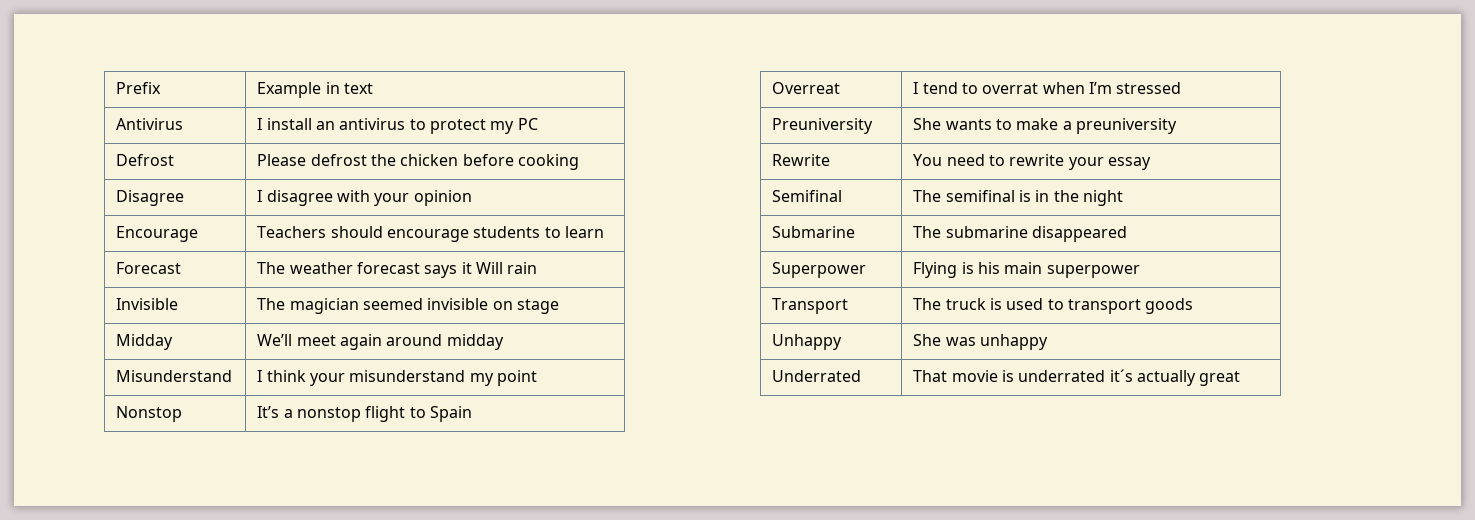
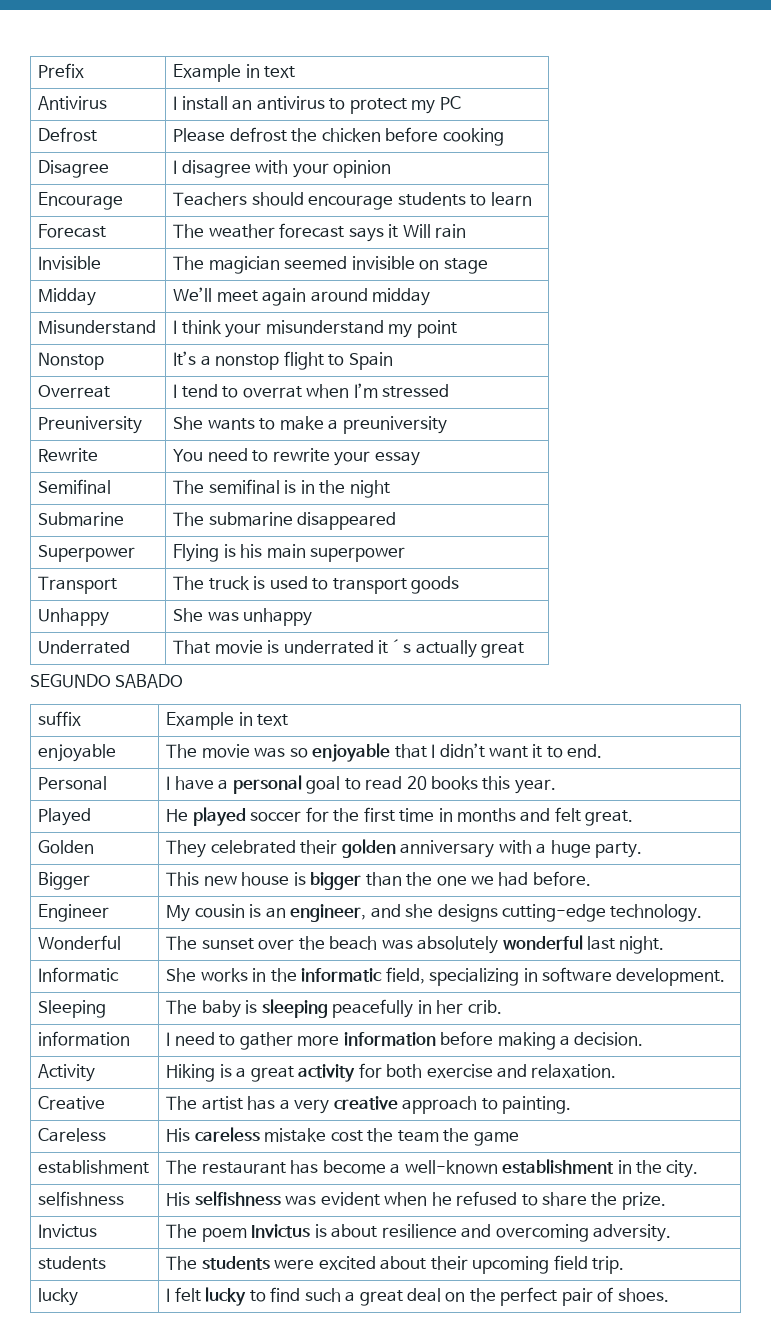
+ SEGUNDO SABADO
+ suffix | Example in text
+ enjoyable | The movie was so enjoyable that I didn’t want it to end.
+ Personal | I have a personal goal to read 20 books this year.
+ Played | He played soccer for the first time in months and felt great.
+ Golden | They celebrated their golden anniversary with a huge party.
+ Bigger | This new house is bigger than the one we had before.
+ Engineer | My cousin is an engineer, and she designs cutting-edge technology.
+ Wonderful | The sunset over the beach was absolutely wonderful last night.
+ Informatic | She works in the informatic field, specializing in software development.
+ Sleeping | The baby is sleeping peacefully in her crib.
+ information | I need to gather more information before making a decision.
+ Activity | Hiking is a great activity for both exercise and relaxation.
+ Creative | The artist has a very creative approach to painting.
+ Careless | His careless mistake cost the team the game
+ establishment | The restaurant has become a well-known establishment in the city.
+ selfishness | His selfishness was evident when he refused to share the prize.
+ Invictus | The poem Invictus is about resilience and overcoming adversity.
+ students | The students were excited about their upcoming field trip.
+ lucky | I felt lucky to find such a great deal on the perfect pair of shoes.

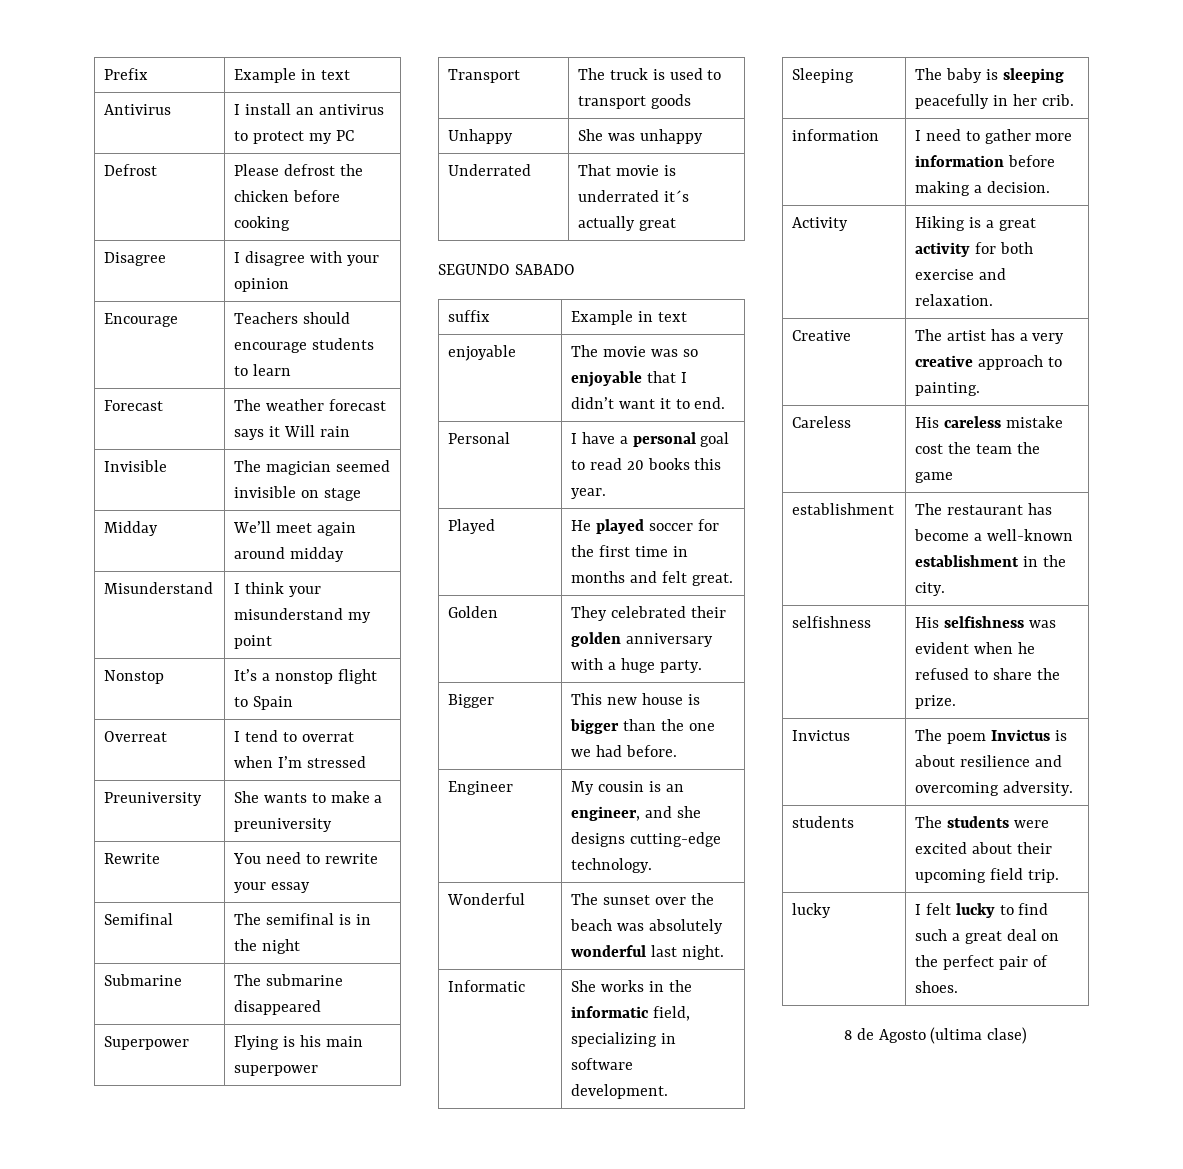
+ 8 de Agosto (ultima clase)

